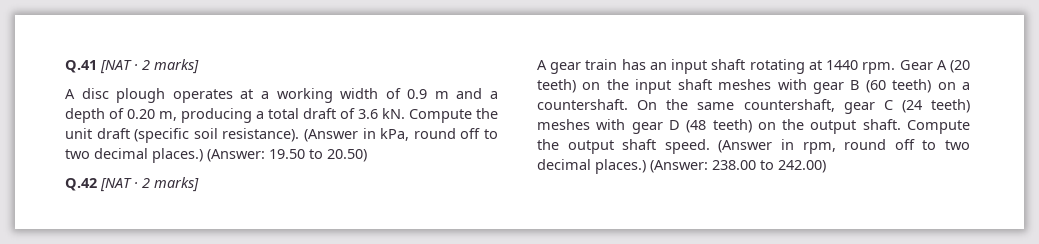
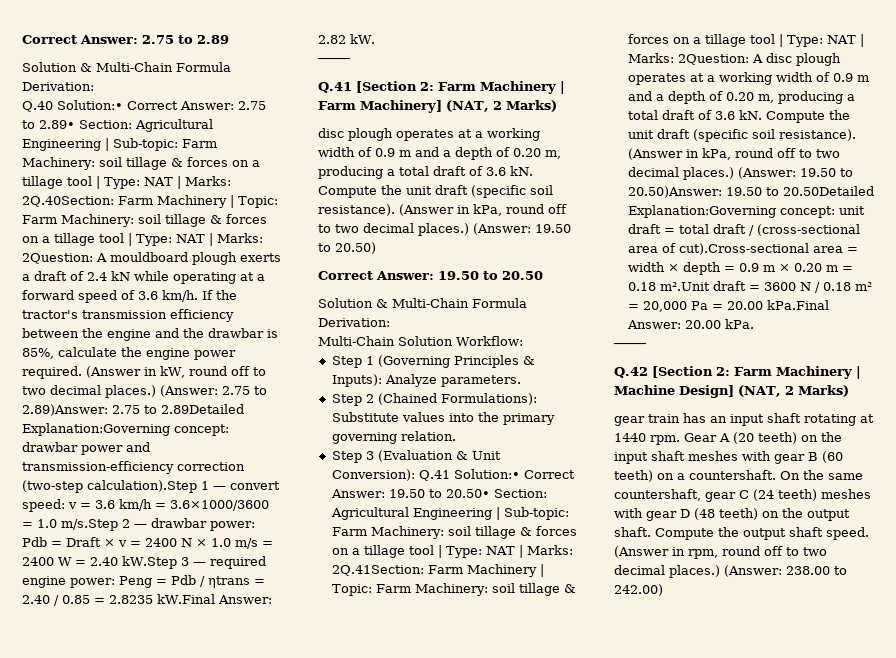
- Q.41 [NAT · 2 marks]
- A disc plough operates at a working width of 0.9 m and a depth of 0.20 m, producing a total draft of 3.6 kN.
+ Correct Answer: 2.75 to 2.89
+ Solution & Multi-Chain Formula Derivation:
+ Q.40 Solution:• Correct Answer: 2.75 to 2.89• Section: Agricultural Engineering | Sub-topic: Farm Machinery: soil tillage & forces on a tillage tool | Type: NAT | Marks: 2Q.40Section: Farm Machinery | Topic: Farm Machinery: soil tillage & forces on a tillage tool | Type: NAT | Marks: 2Question: A mouldboard plough exerts a draft of 2.4 kN while operating at a forward speed of 3.6 km/h. If the tractor's transmission efficiency between the engine and the drawbar is 85%, calculate the engine power required. (Answer in kW, round off to two decimal places.) (Answer: 2.75 to 2.89)Answer: 2.75 to 2.89Detailed Explanation:Governing concept: drawbar power and transmission-efficiency correction (two-step calculation).Step 1 — convert speed: v = 3.6 km/h = 3.6×1000/3600 = 1.0 m/s.Step 2 — drawbar power: Pdb = Draft × v = 2400 N × 1.0 m/s = 2400 W = 2.40 kW.Step 3 — required engine power: Peng = Pdb / ηtrans = 2.40 / 0.85 = 2.8235 kW.Final Answer: 2.82 kW.
+ ────
+ Q.41 [Section 2: Farm Machinery | Farm Machinery] (NAT, 2 Marks)
+ disc plough operates at a working width of 0.9 m and a depth of 0.20 m, producing a total draft of 3.6 kN.
- Q.42 [NAT · 2 marks]
- A gear train has an input shaft rotating at 1440 rpm.
+ Correct Answer: 19.50 to 20.50
+ Solution & Multi-Chain Formula Derivation:
+ Multi-Chain Solution Workflow:
+ Step 1 (Governing Principles & Inputs): Analyze parameters.
+ Step 2 (Chained Formulations): Substitute values into the primary governing relation.
+ Step 3 (Evaluation & Unit Conversion): Q.41 Solution:• Correct Answer: 19.50 to 20.50• Section: Agricultural Engineering | Sub-topic: Farm Machinery: soil tillage & forces on a tillage tool | Type: NAT | Marks: 2Q.41Section: Farm Machinery | Topic: Farm Machinery: soil tillage & forces on a tillage tool | Type: NAT | Marks: 2Question: A disc plough operates at a working width of 0.9 m and a depth of 0.20 m, producing a total draft of 3.6 kN. Compute the unit draft (specific soil resistance). (Answer in kPa, round off to two decimal places.) (Answer: 19.50 to 20.50)Answer: 19.50 to 20.50Detailed Explanation:Governing concept: unit draft = total draft / (cross-sectional area of cut).Cross-sectional area = width × depth = 0.9 m × 0.20 m = 0.18 m².Unit draft = 3600 N / 0.18 m² = 20,000 Pa = 20.00 kPa.Final Answer: 20.00 kPa.
+ ────
+ Q.42 [Section 2: Farm Machinery | Machine Design] (NAT, 2 Marks)
+ gear train has an input shaft rotating at 1440 rpm.

